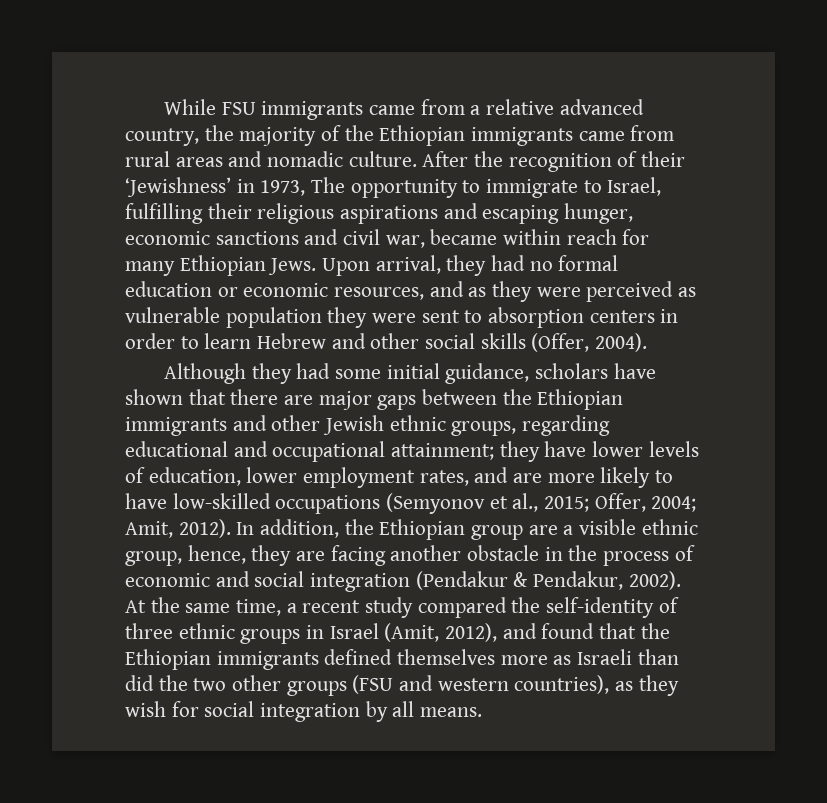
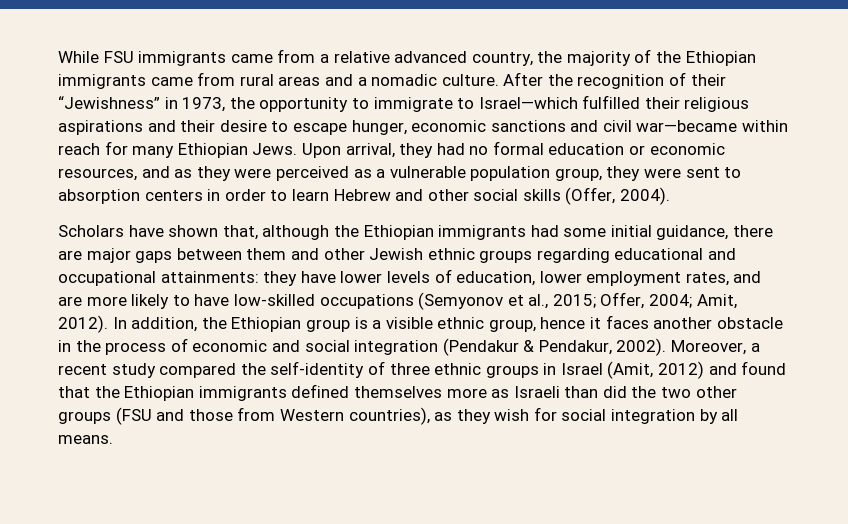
- While FSU immigrants came from a relative advanced country, the majority of the Ethiopian immigrants came from rural areas and nomadic culture.
+ While FSU immigrants came from a relative advanced country, the majority of the Ethiopian immigrants came from rural areas and a nomadic culture.
- After the recognition of their ‘Jewishness’ in 1973, The opportunity to immigrate to Israel, fulfilling their religious aspirations and escaping hunger, economic sanctions and civil war, became within reach for many Ethiopian Jews.
+ After the recognition of their “Jewishness” in 1973, the opportunity to immigrate to Israel—which fulfilled their religious aspirations and their desire to escape hunger, economic sanctions and civil war—became within reach for many Ethiopian Jews.
- Upon arrival, they had no formal education or economic resources, and as they were perceived as vulnerable population they were sent to absorption centers in order to learn Hebrew and other social skills (Offer, 2004).
+ Upon arrival, they had no formal education or economic resources, and as they were perceived as a vulnerable population group, they were sent to absorption centers in order to learn Hebrew and other social skills (Offer, 2004).
- Although they had some initial guidance, scholars have shown that there are major gaps between the Ethiopian immigrants and other Jewish ethnic groups, regarding educational and occupational attainment; they have lower levels of education, lower employment rates, and are more likely to have low-skilled occupations (Semyonov et al., 2015; Offer, 2004; Amit, 2012).
+ Scholars have shown that, although the Ethiopian immigrants had some initial guidance, there are major gaps between them and other Jewish ethnic groups regarding educational and occupational attainments: they have lower levels of education, lower employment rates, and are more likely to have low-skilled occupations (Semyonov et al., 2015; Offer, 2004; Amit, 2012).
- In addition, the Ethiopian group are a visible ethnic group, hence, they are facing another obstacle in the process of economic and social integration (Pendakur & Pendakur, 2002).
+ In addition, the Ethiopian group is a visible ethnic group, hence it faces another obstacle in the process of economic and social integration (Pendakur & Pendakur, 2002).
- At the same time, a recent study compared the self-identity of three ethnic groups in Israel (Amit, 2012), and found that the Ethiopian immigrants defined themselves more as Israeli than did the two other groups (FSU and western countries), as they wish for social integration by all means.
+ Moreover, a recent study compared the self-identity of three ethnic groups in Israel (Amit, 2012) and found that the Ethiopian immigrants defined themselves more as Israeli than did the two other groups (FSU and those from Western countries), as they wish for social integration by all means.

